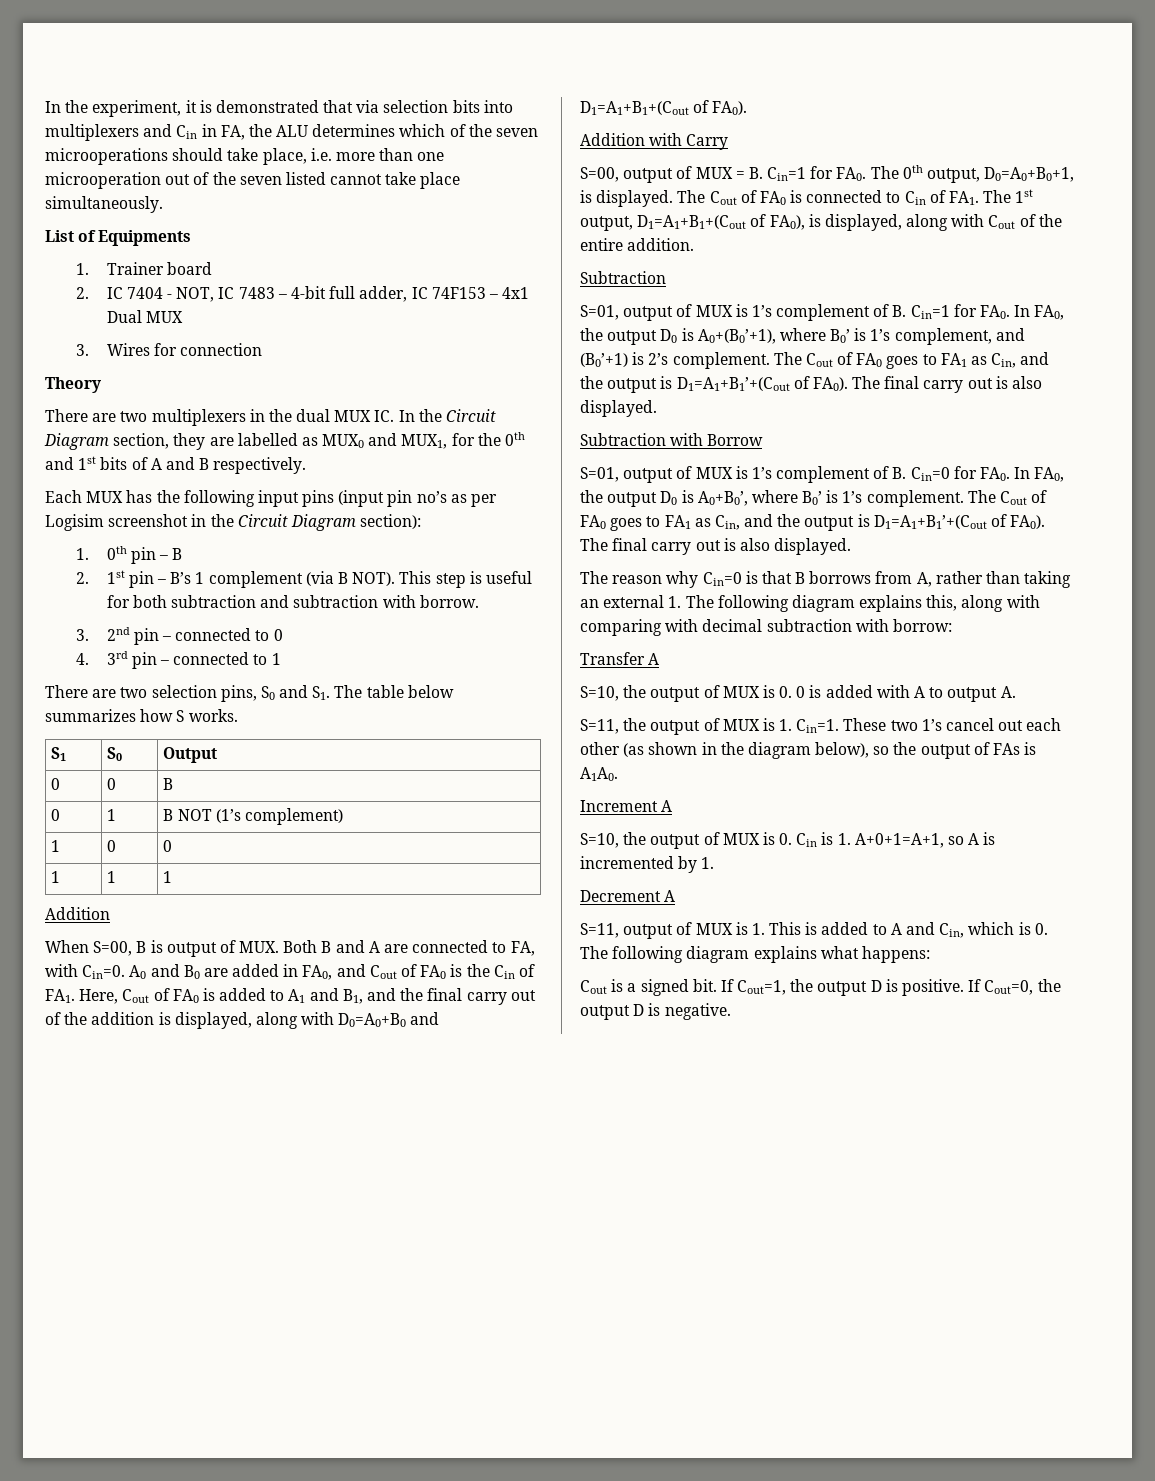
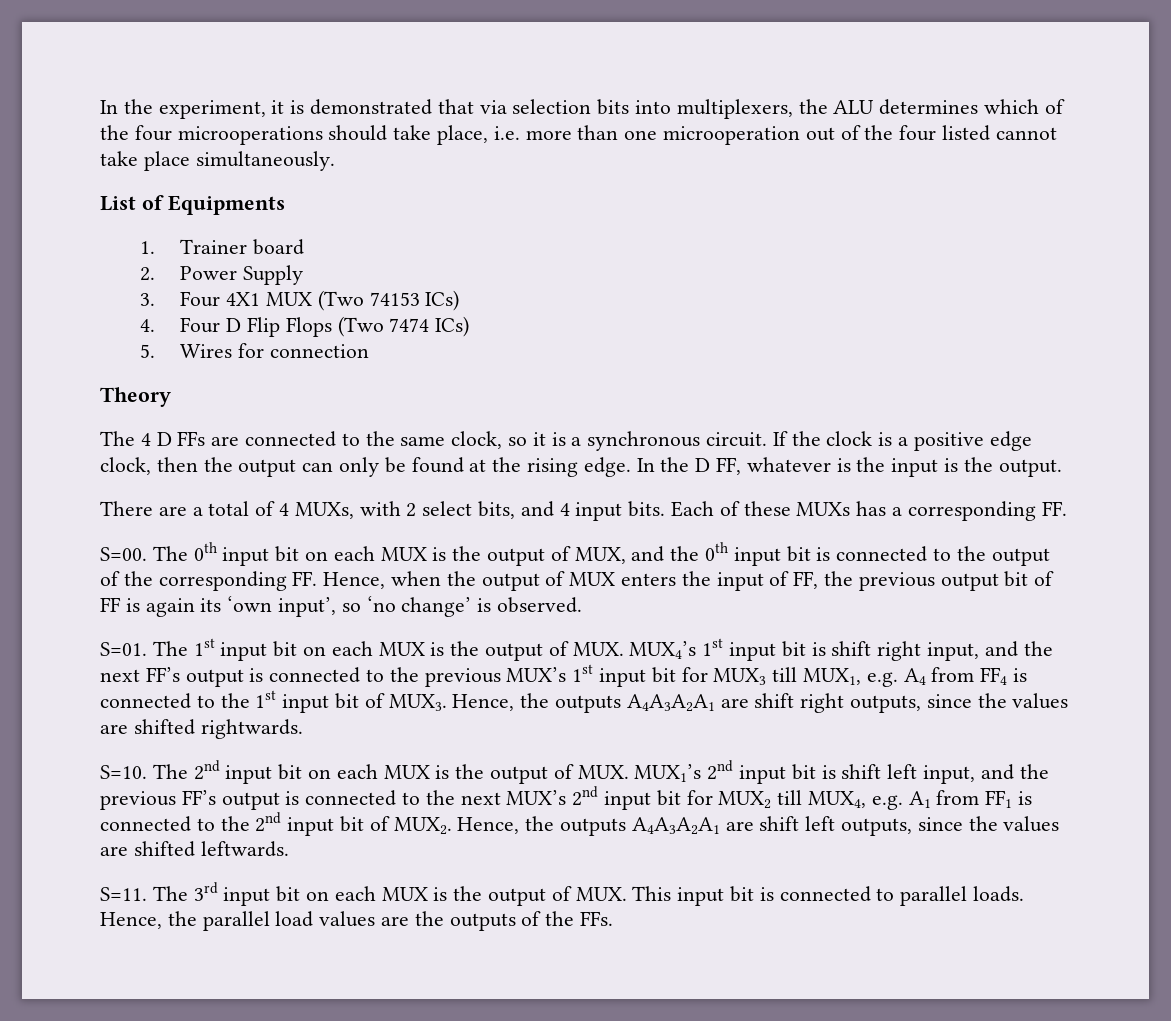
- In the experiment, it is demonstrated that via selection bits into multiplexers and Cin in FA, the ALU determines which of the seven microoperations should take place, i.e. more than one microoperation out of the seven listed cannot take place simultaneously.
+ In the experiment, it is demonstrated that via selection bits into multiplexers, the ALU determines which of the four microoperations should take place, i.e. more than one microoperation out of the four listed cannot take place simultaneously.
- 2. IC 7404 - NOT, IC 7483 – 4-bit full adder, IC 74F153 – 4x1 Dual MUX
- 3. Wires for connection
+ 2. Power Supply
+ 3. Four 4X1 MUX (Two 74153 ICs)
+ 4. Four D Flip Flops (Two 7474 ICs)
+ 5. Wires for connection
  Theory
- There are two multiplexers in the dual MUX IC. In the Circuit Diagram section, they are labelled as MUX0 and MUX1, for the 0th and 1st bits of A and B respectively.
- Each MUX has the following input pins (input pin no’s as per Logisim screenshot in the Circuit Diagram section):
- 1. 0th pin – B
- 2. 1st pin – B’s 1 complement (via B NOT). This step is useful for both subtraction and subtraction with borrow.
- 3. 2nd pin – connected to 0
- 4. 3rd pin – connected to 1
- There are two selection pins, S0 and S1. The table below summarizes how S works.
- S1 | S0 | Output
- 0 | 0 | B
- 0 | 1 | B NOT (1’s complement)
- 1 | 0 | 0
- 1 | 1 | 1
- Addition
- When S=00, B is output of MUX. Both B and A are connected to FA, with Cin=0. A0 and B0 are added in FA0, and Cout of FA0 is the Cin of FA1. Here, Cout of FA0 is added to A1 and B1, and the final carry out of the addition is displayed, along with D0=A0+B0 and D1=A1+B1+(Cout of FA0).
- Addition with Carry
- S=00, output of MUX = B. Cin=1 for FA0. The 0th output, D0=A0+B0+1, is displayed. The Cout of FA0 is connected to Cin of FA1. The 1st output, D1=A1+B1+(Cout of FA0), is displayed, along with Cout of the entire addition.
- Subtraction
- S=01, output of MUX is 1’s complement of B. Cin=1 for FA0. In FA0, the output D0 is A0+(B0’+1), where B0’ is 1’s complement, and (B0’+1) is 2’s complement. The Cout of FA0 goes to FA1 as Cin, and the output is D1=A1+B1’+(Cout of FA0). The final carry out is also displayed.
- Subtraction with Borrow
- S=01, output of MUX is 1’s complement of B. Cin=0 for FA0. In FA0, the output D0 is A0+B0’, where B0’ is 1’s complement. The Cout of FA0 goes to FA1 as Cin, and the output is D1=A1+B1’+(Cout of FA0). The final carry out is also displayed.
- The reason why Cin=0 is that B borrows from A, rather than taking an external 1. The following diagram explains this, along with comparing with decimal subtraction with borrow:
- Transfer A
- S=10, the output of MUX is 0. 0 is added with A to output A.
- S=11, the output of MUX is 1. Cin=1. These two 1’s cancel out each other (as shown in the diagram below), so the output of FAs is A1A0.
- Increment A
- S=10, the output of MUX is 0. Cin is 1. A+0+1=A+1, so A is incremented by 1.
- Decrement A
- S=11, output of MUX is 1. This is added to A and Cin, which is 0. The following diagram explains what happens:
- Cout is a signed bit. If Cout=1, the output D is positive. If Cout=0, the output D is negative.
+ The 4 D FFs are connected to the same clock, so it is a synchronous circuit. If the clock is a positive edge clock, then the output can only be found at the rising edge. In the D FF, whatever is the input is the output.
+ There are a total of 4 MUXs, with 2 select bits, and 4 input bits. Each of these MUXs has a corresponding FF.
+ S=00. The 0th input bit on each MUX is the output of MUX, and the 0th input bit is connected to the output of the corresponding FF. Hence, when the output of MUX enters the input of FF, the previous output bit of FF is again its ‘own input’, so ‘no change’ is observed.
+ S=01. The 1st input bit on each MUX is the output of MUX. MUX4’s 1st input bit is shift right input, and the next FF’s output is connected to the previous MUX’s 1st input bit for MUX3 till MUX1, e.g. A4 from FF4 is connected to the 1st input bit of MUX3. Hence, the outputs A4A3A2A1 are shift right outputs, since the values are shifted rightwards.
+ S=10. The 2nd input bit on each MUX is the output of MUX. MUX1’s 2nd input bit is shift left input, and the previous FF’s output is connected to the next MUX’s 2nd input bit for MUX2 till MUX4, e.g. A1 from FF1 is connected to the 2nd input bit of MUX2. Hence, the outputs A4A3A2A1 are shift left outputs, since the values are shifted leftwards.
+ S=11. The 3rd input bit on each MUX is the output of MUX. This input bit is connected to parallel loads. Hence, the parallel load values are the outputs of the FFs.

